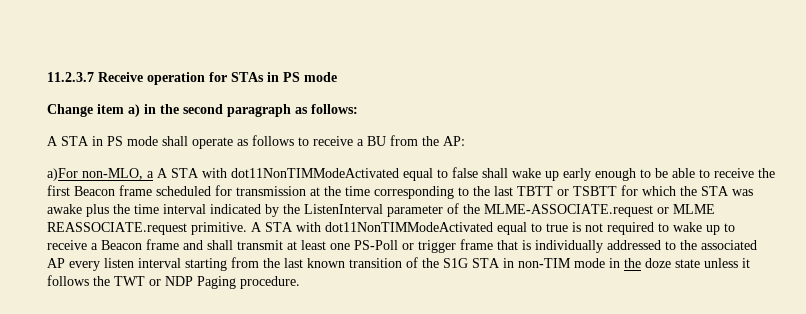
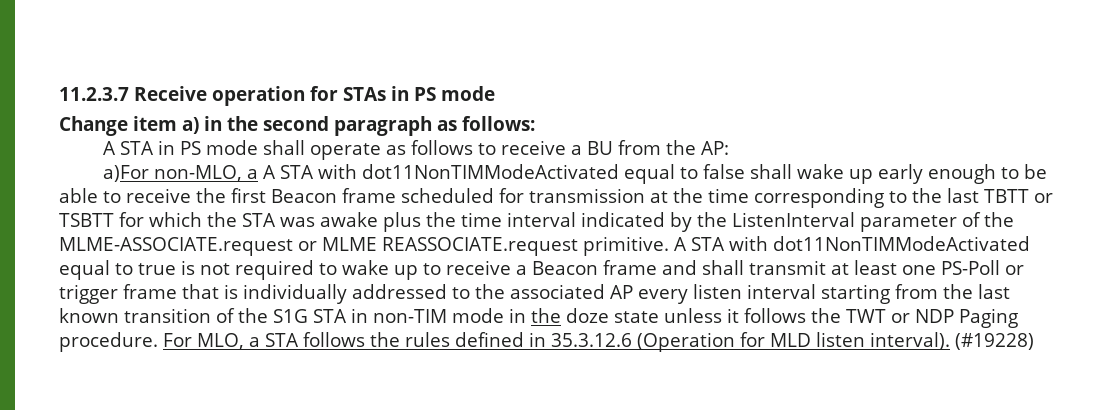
+ For MLO, a STA follows the rules defined in 35.3.12.6 (Operation for MLD listen interval). (#19228)

